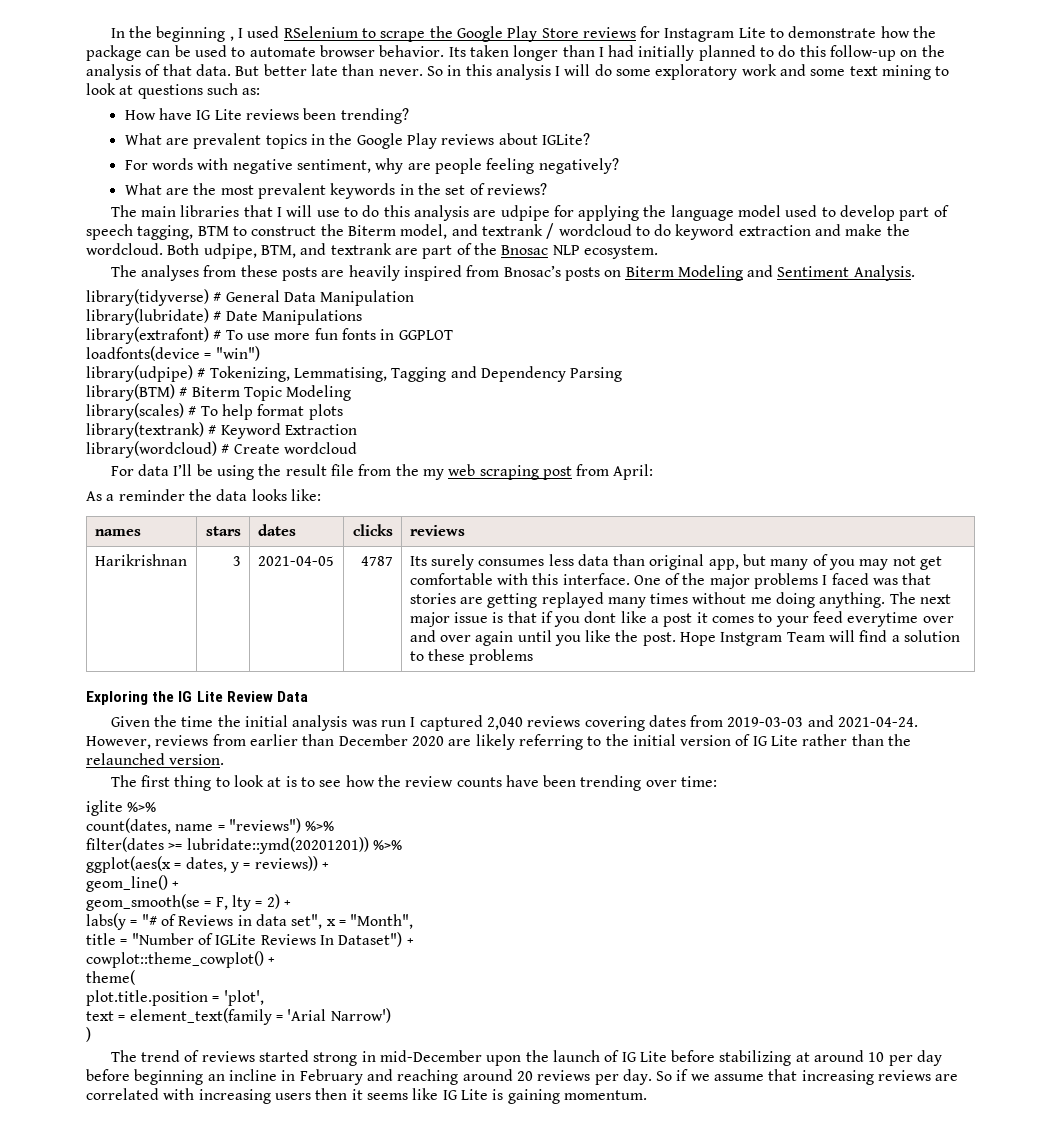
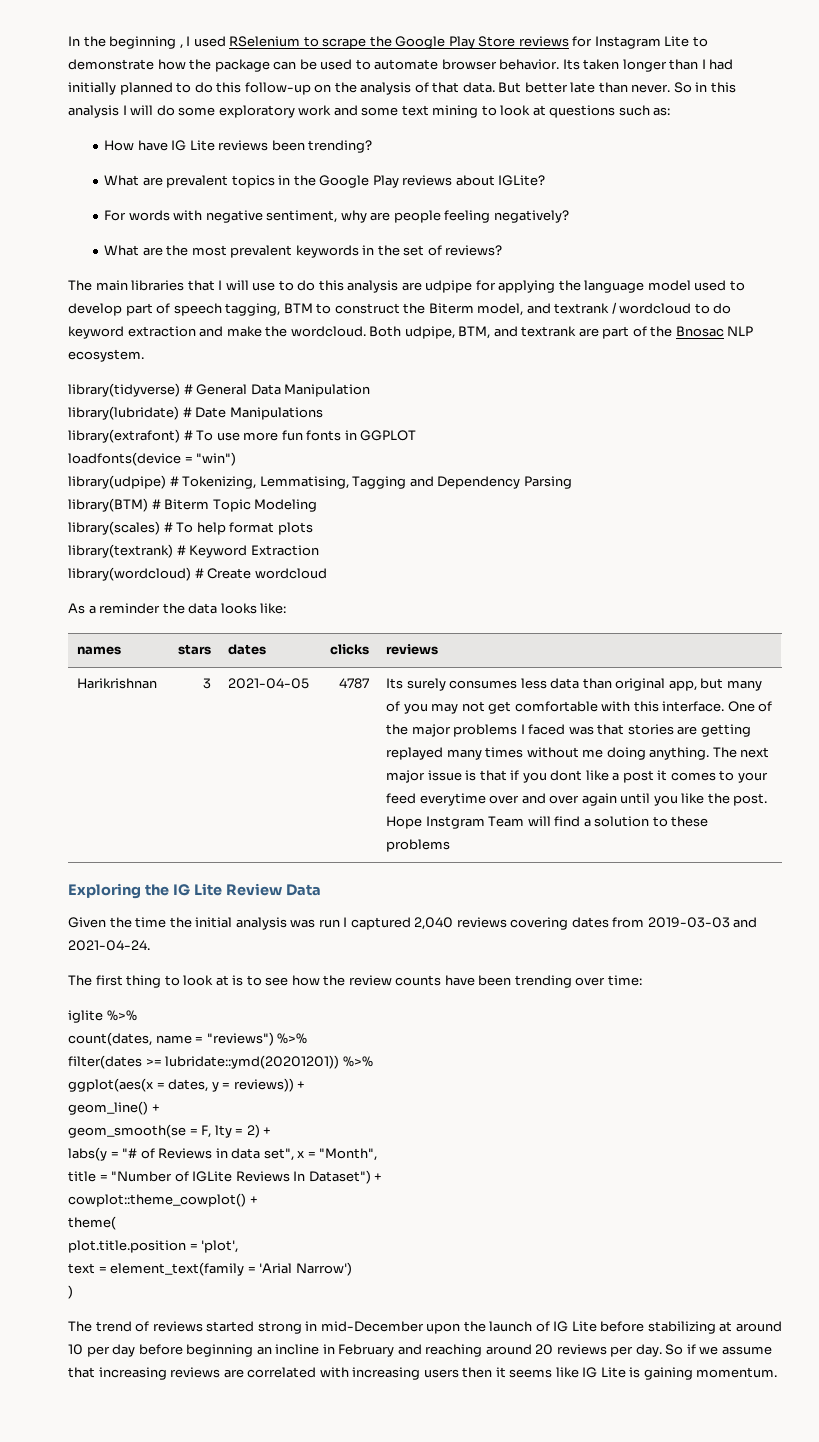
- The analyses from these posts are heavily inspired from Bnosac’s posts on Biterm Modeling and Sentiment Analysis.
- For data I’ll be using the result file from the my web scraping post from April:
- However, reviews from earlier than December 2020 are likely referring to the initial version of IG Lite rather than the relaunched version.

